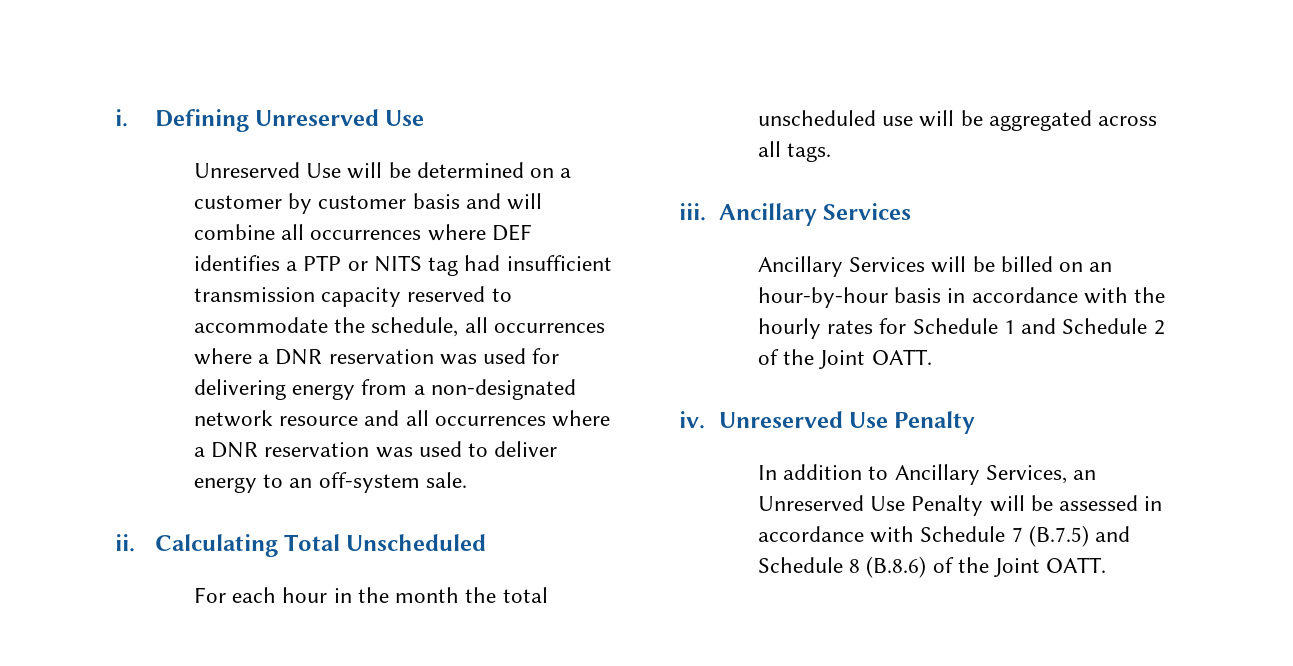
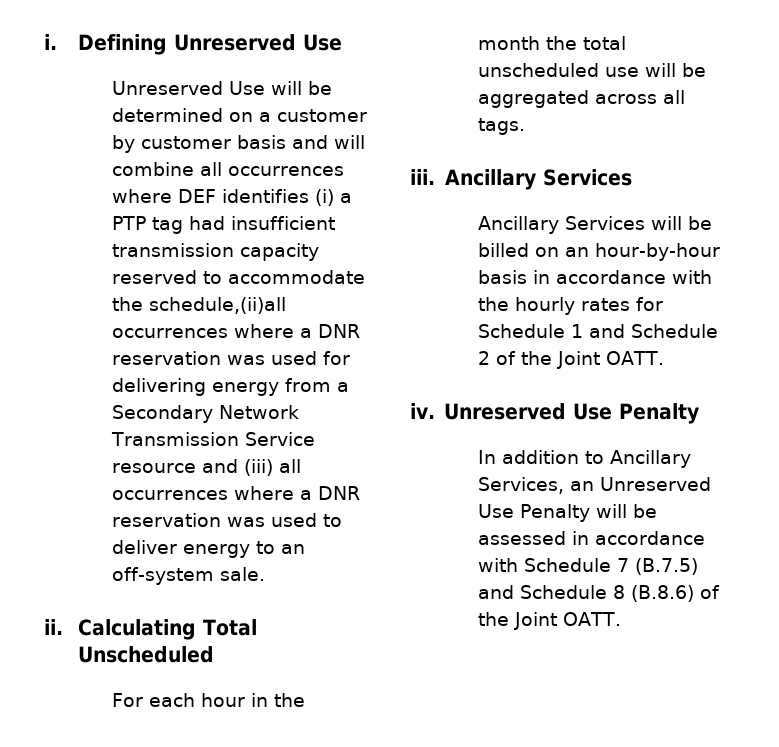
- Unreserved Use will be determined on a customer by customer basis and will combine all occurrences where DEF identifies a PTP or NITS tag had insufficient transmission capacity reserved to accommodate the schedule, all occurrences where a DNR reservation was used for delivering energy from a non-designated network resource and all occurrences where a DNR reservation was used to deliver energy to an off-system sale.
+ Unreserved Use will be determined on a customer by customer basis and will combine all occurrences where DEF identifies (i) a PTP tag had insufficient transmission capacity reserved to accommodate the schedule,(ii)all occurrences where a DNR reservation was used for delivering energy from a Secondary Network Transmission Service resource and (iii) all occurrences where a DNR reservation was used to deliver energy to an off-system sale.

